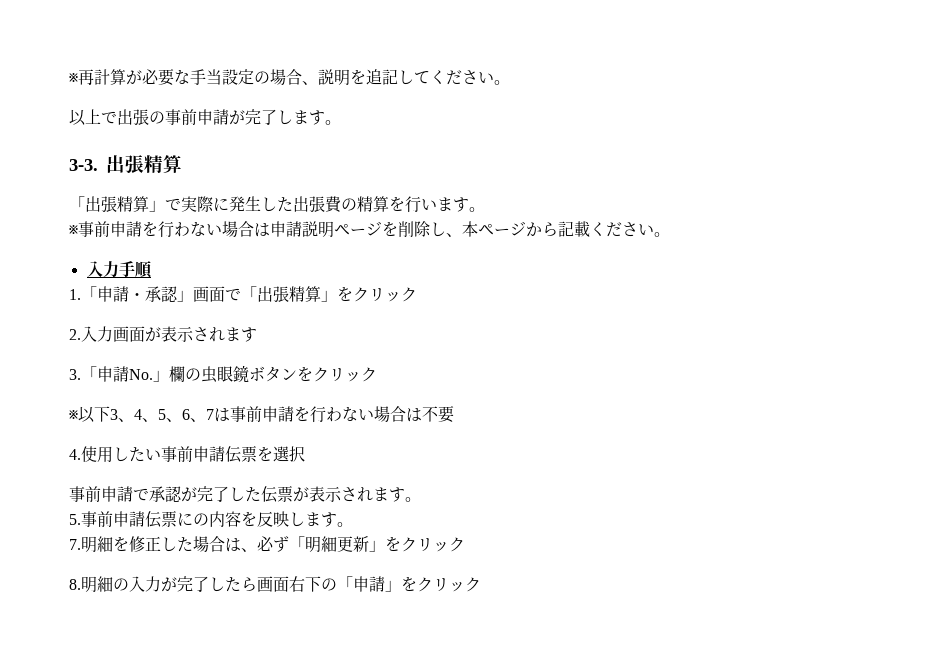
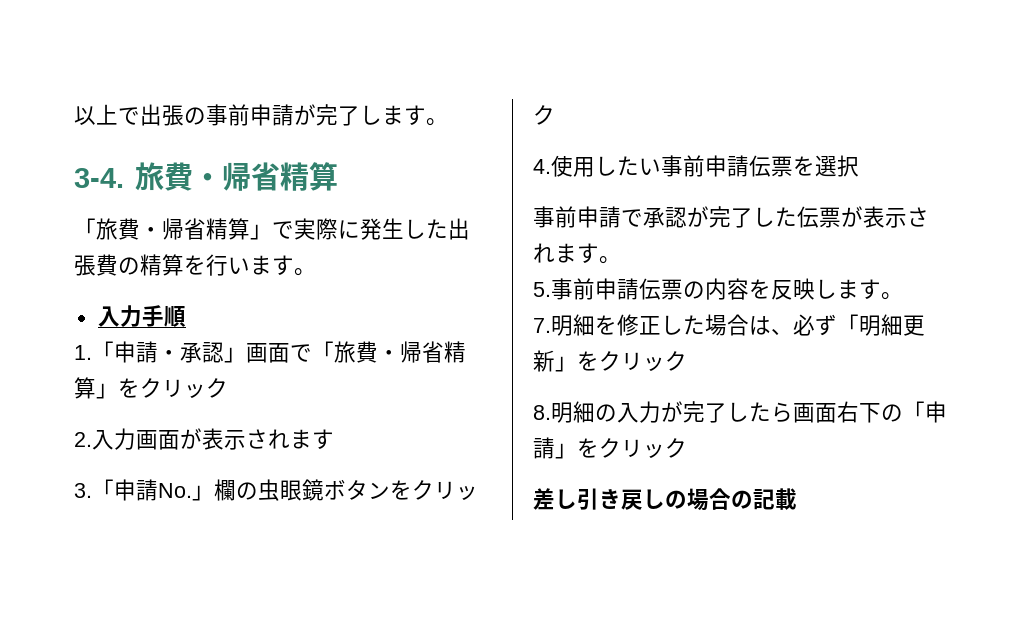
- ※再計算が必要な手当設定の場合、説明を追記してください。
- 3-3.出張精算
+ 3-4.旅費・帰省精算
- 「出張精算」で実際に発生した出張費の精算を行います。
+ 「旅費・帰省精算」で実際に発生した出張費の精算を行います。
- ※事前申請を行わない場合は申請説明ページを削除し、本ページから記載ください。
- 1.「申請・承認」画面で「出張精算」をクリック
+ 1.「申請・承認」画面で「旅費・帰省精算」をクリック
- ※以下3、4、5、6、7は事前申請を行わない場合は不要
- 5.事前申請伝票にの内容を反映します。
+ 5.事前申請伝票の内容を反映します。
+ 差し引き戻しの場合の記載

